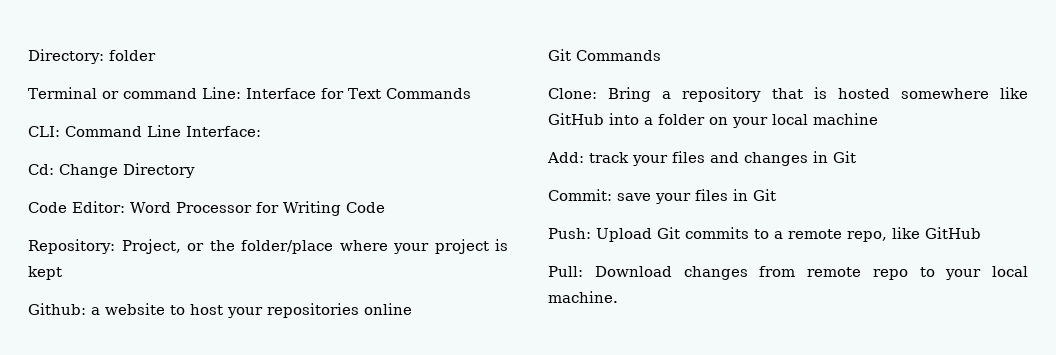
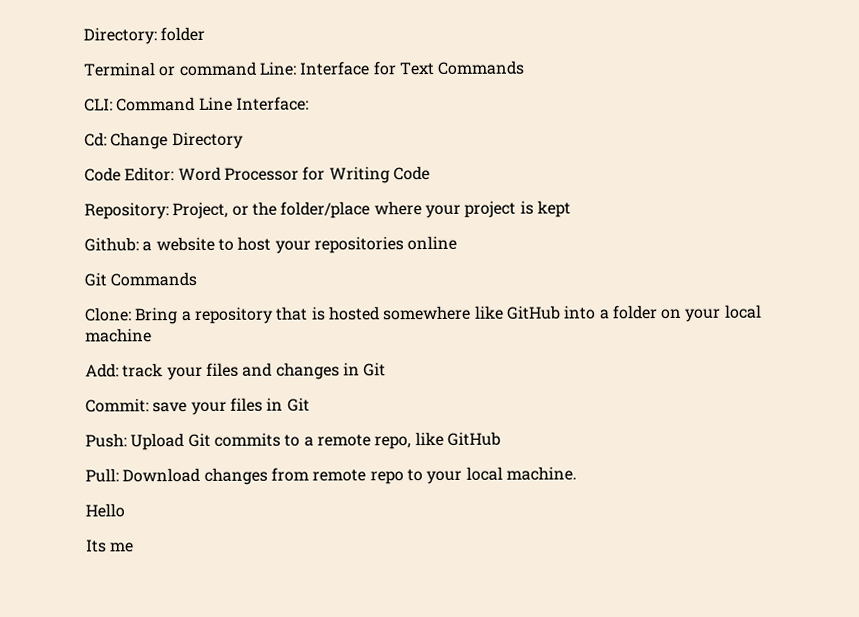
+ Hello
+ Its me

